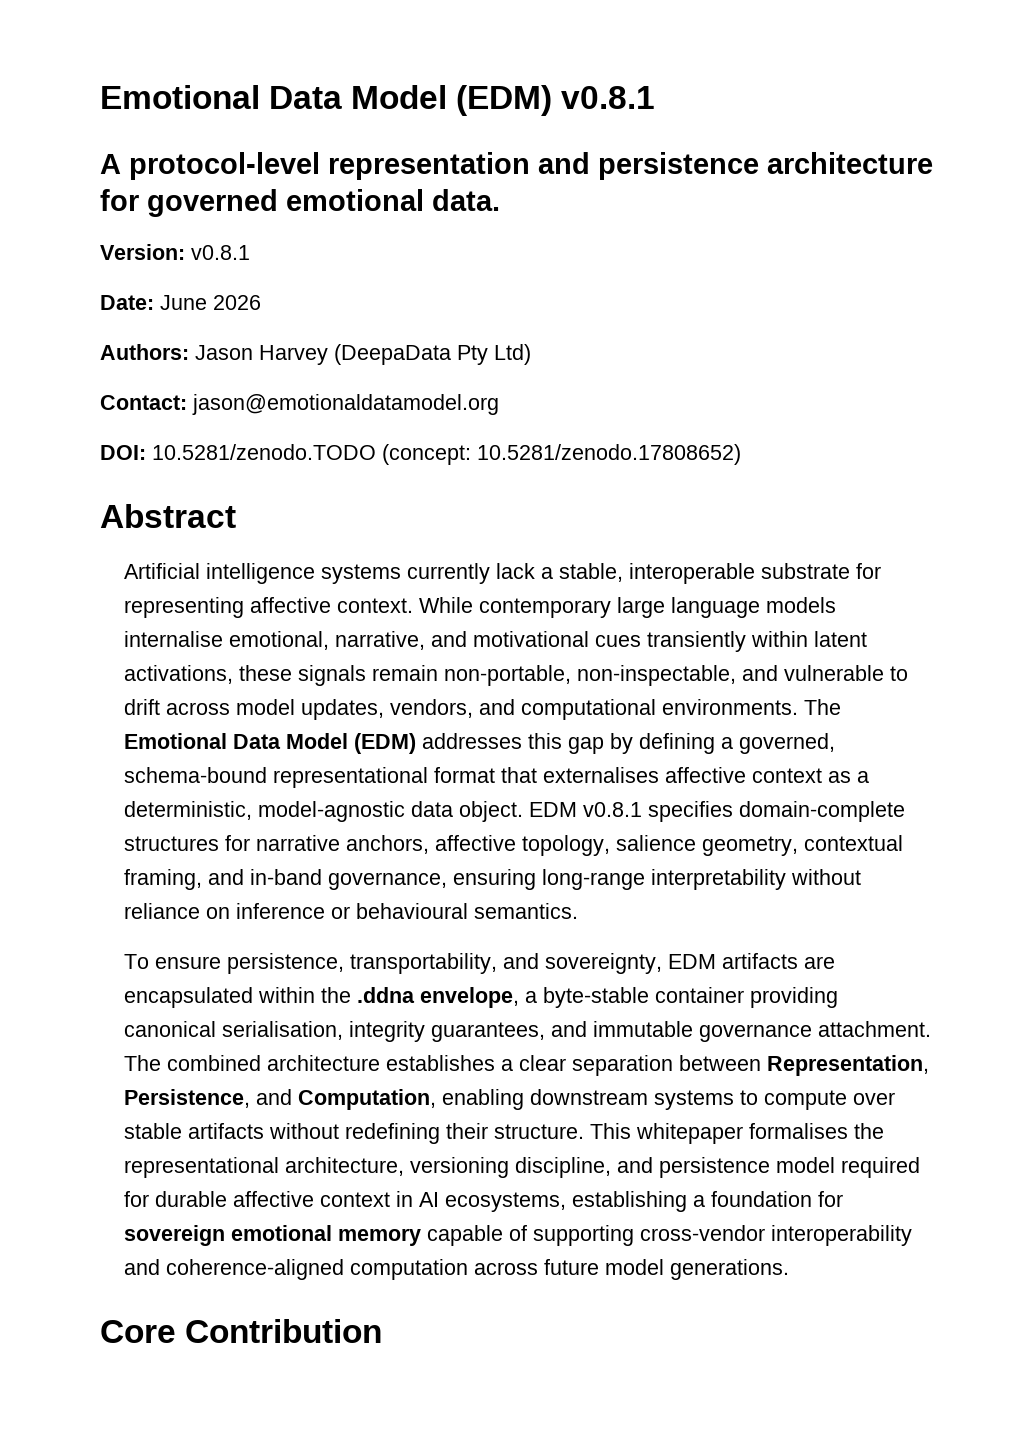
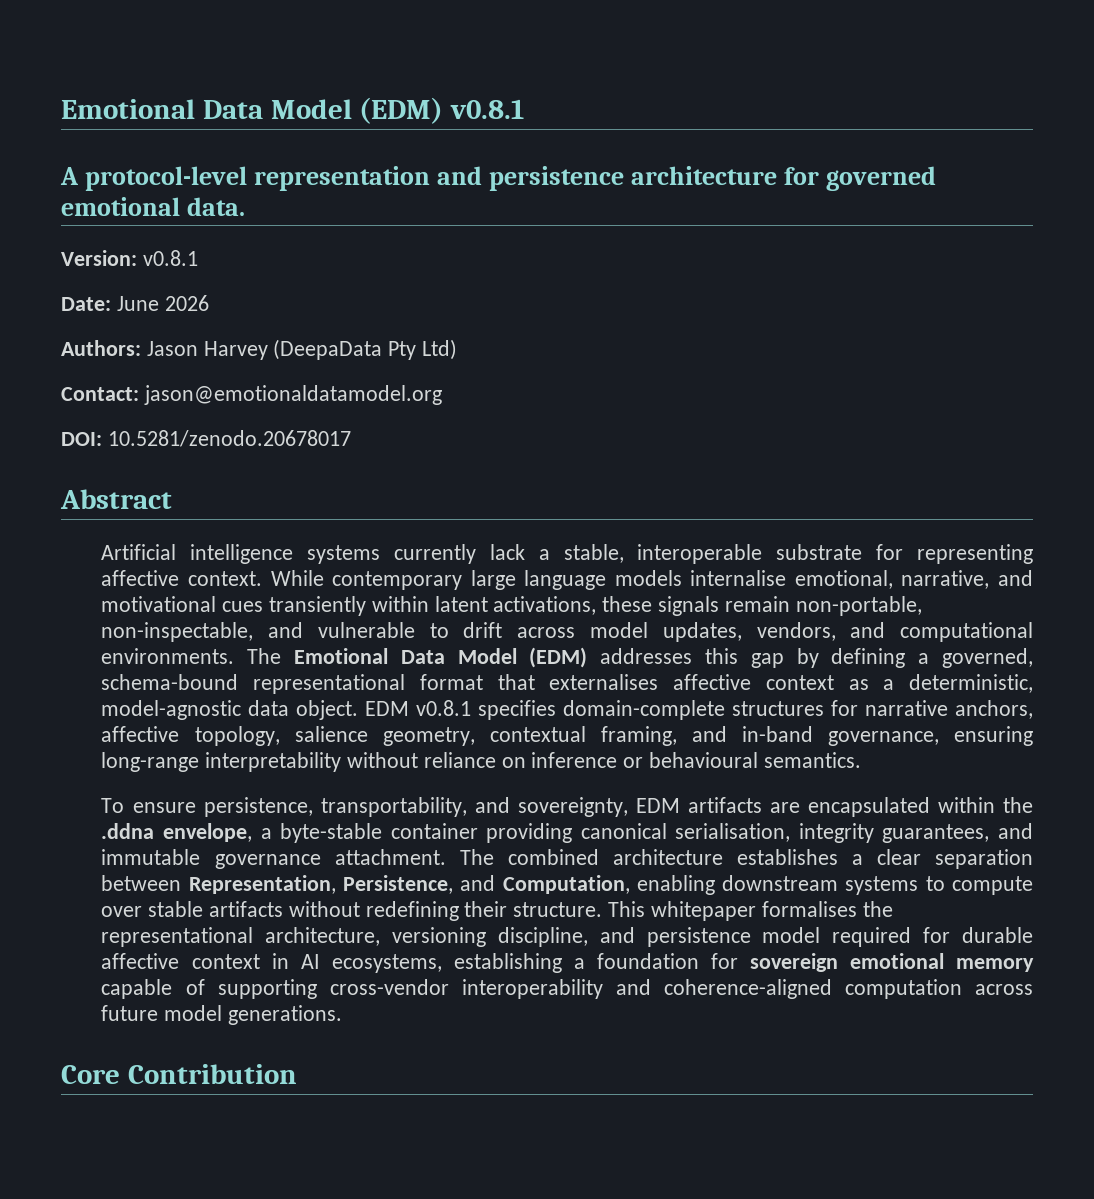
- DOI: 10.5281/zenodo.TODO (concept: 10.5281/zenodo.17808652)
+ DOI: 10.5281/zenodo.20678017

